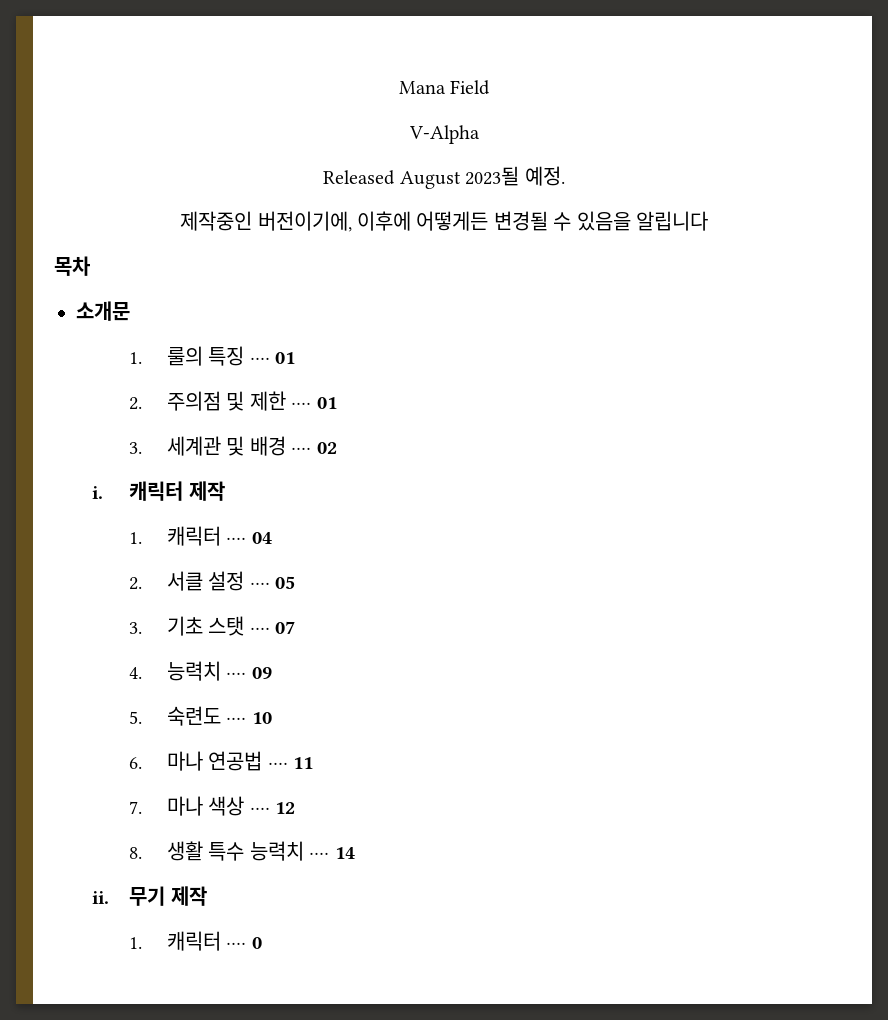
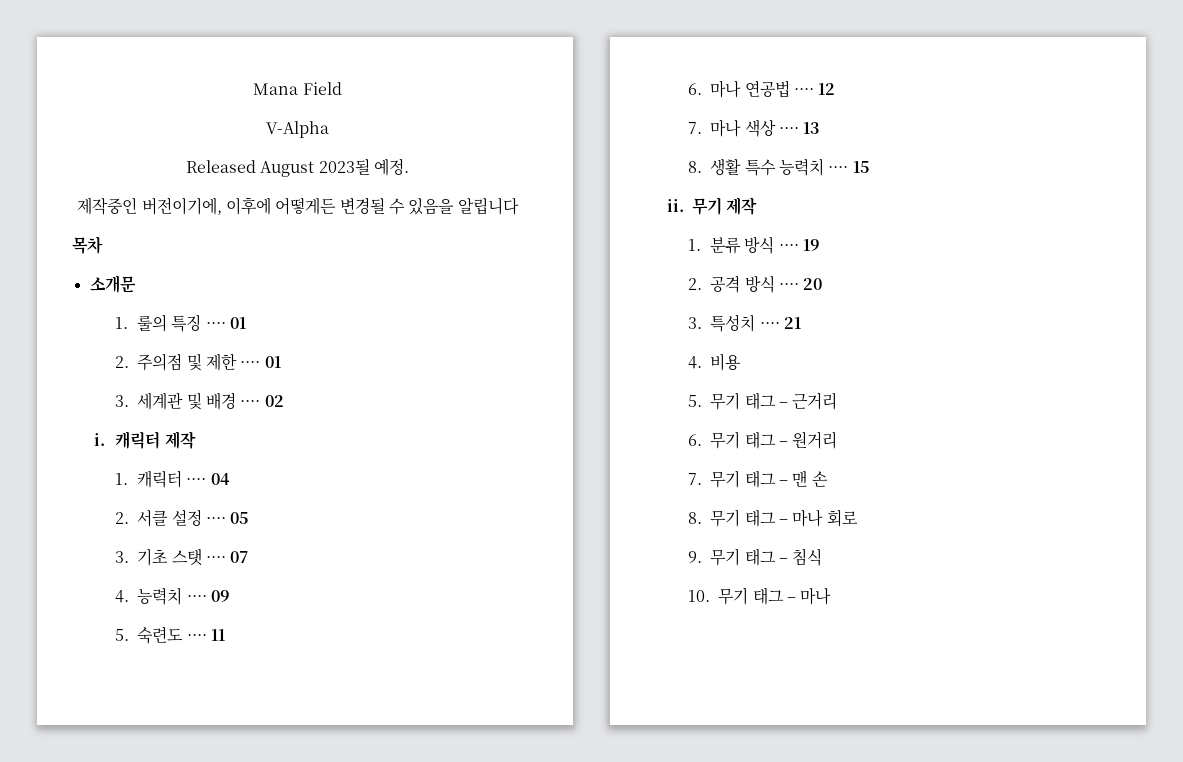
- 5. 숙련도 ···· 10
+ 5. 숙련도 ···· 11
- 6. 마나 연공법 ···· 11
+ 6. 마나 연공법 ···· 12
- 7. 마나 색상 ···· 12
+ 7. 마나 색상 ···· 13
- 8. 생활 특수 능력치 ···· 14
+ 8. 생활 특수 능력치 ···· 15
- 1. 캐릭터 ···· 0
+ 1. 분류 방식 ···· 19
+ 2. 공격 방식 ···· 20
+ 3. 특성치 ···· 21
+ 4. 비용
+ 5. 무기 태그 – 근거리
+ 6. 무기 태그 – 원거리
+ 7. 무기 태그 – 맨 손
+ 8. 무기 태그 – 마나 회로
+ 9. 무기 태그 – 침식
+ 10. 무기 태그 – 마나

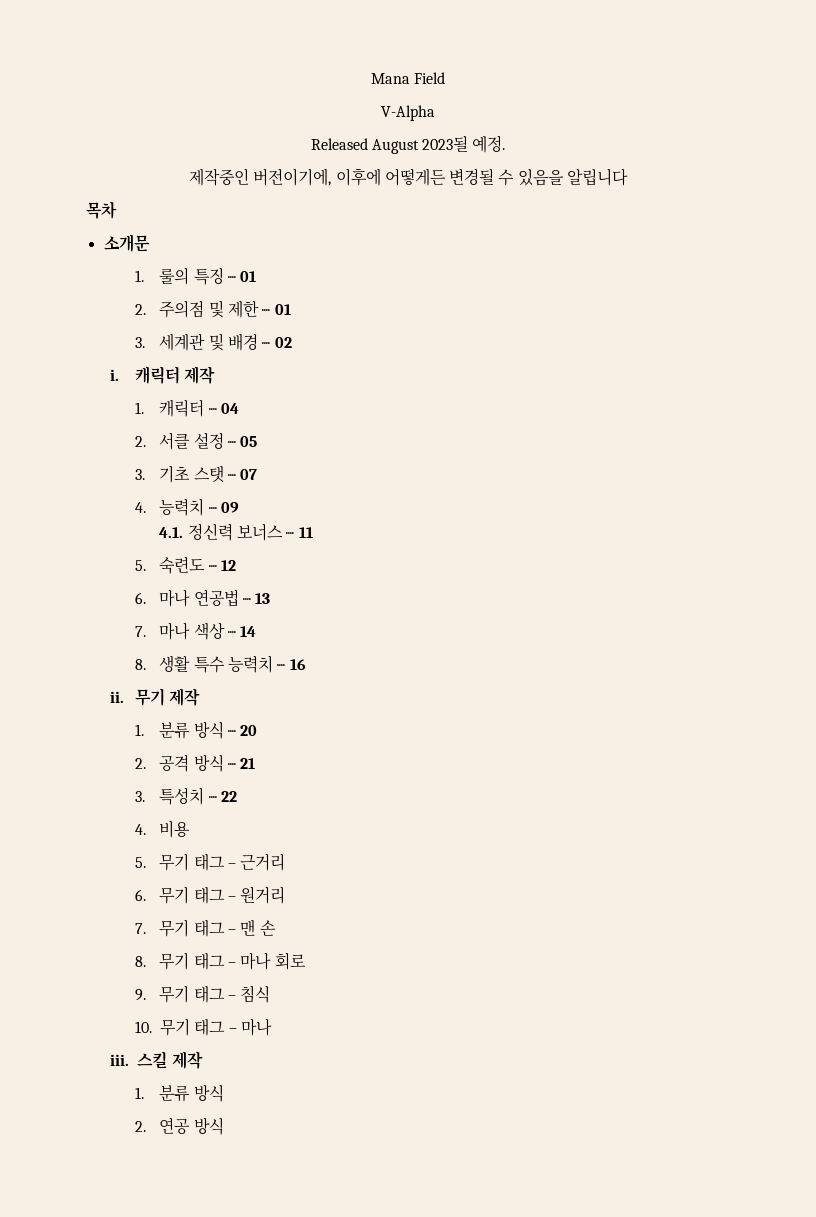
+ 4.1. 정신력 보너스 ···· 11
- 5. 숙련도 ···· 11
+ 5. 숙련도 ···· 12
- 6. 마나 연공법 ···· 12
+ 6. 마나 연공법 ···· 13
- 7. 마나 색상 ···· 13
+ 7. 마나 색상 ···· 14
- 8. 생활 특수 능력치 ···· 15
+ 8. 생활 특수 능력치 ···· 16
- 1. 분류 방식 ···· 19
+ 1. 분류 방식 ···· 20
- 2. 공격 방식 ···· 20
+ 2. 공격 방식 ···· 21
- 3. 특성치 ···· 21
+ 3. 특성치 ···· 22
+ iii. 스킬 제작
+ 1. 분류 방식
+ 2. 연공 방식

